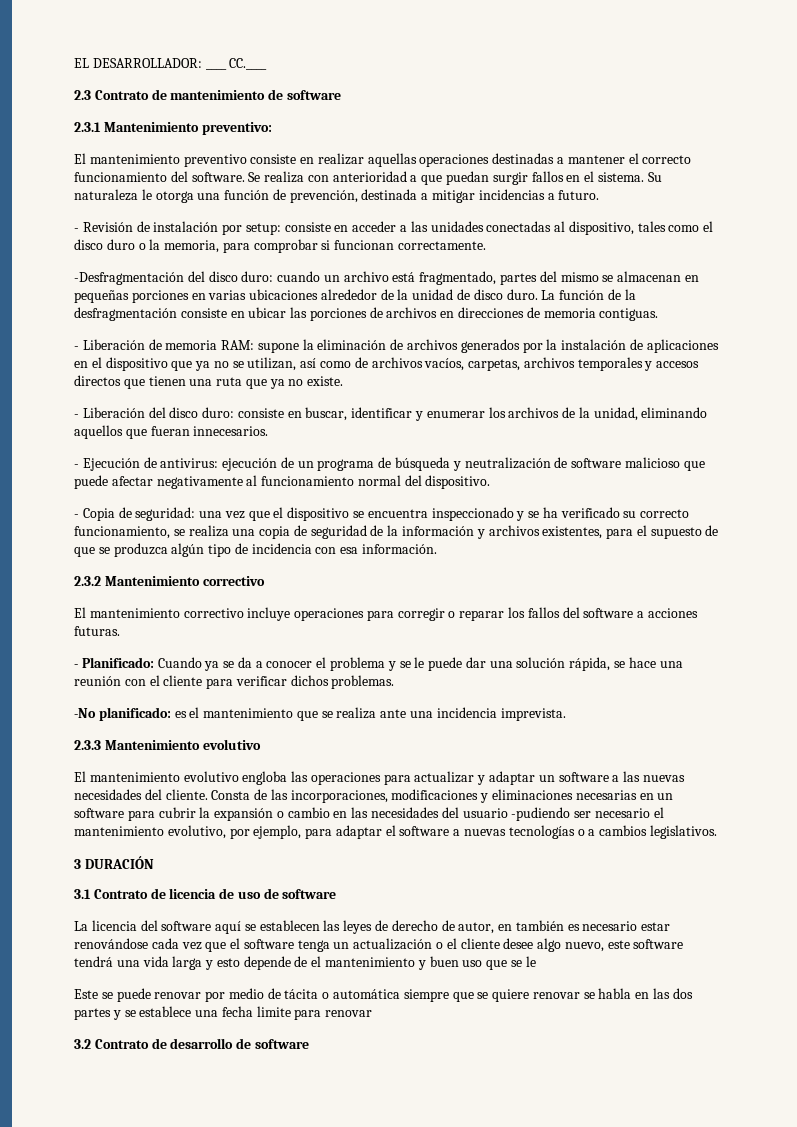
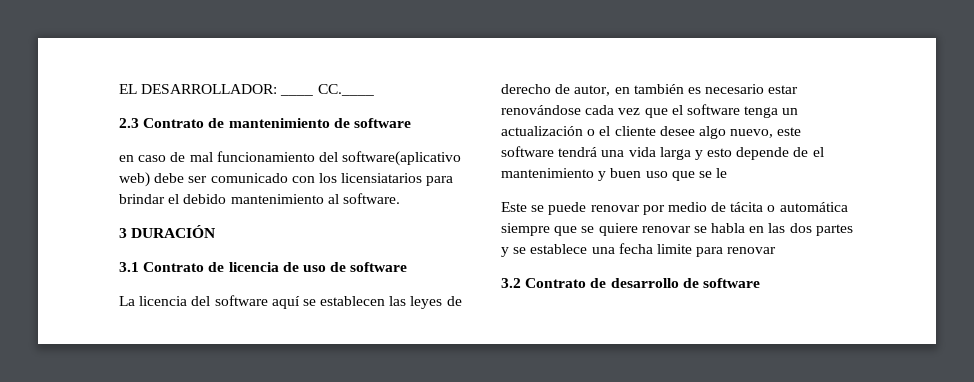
- 2.3.1 Mantenimiento preventivo:
- El mantenimiento preventivo consiste en realizar aquellas operaciones destinadas a mantener el correcto funcionamiento del software. Se realiza con anterioridad a que puedan surgir fallos en el sistema. Su naturaleza le otorga una función de prevención, destinada a mitigar incidencias a futuro.
- - Revisión de instalación por setup: consiste en acceder a las unidades conectadas al dispositivo, tales como el disco duro o la memoria, para comprobar si funcionan correctamente.
- -Desfragmentación del disco duro: cuando un archivo está fragmentado, partes del mismo se almacenan en pequeñas porciones en varias ubicaciones alrededor de la unidad de disco duro. La función de la desfragmentación consiste en ubicar las porciones de archivos en direcciones de memoria contiguas.
- - Liberación de memoria RAM: supone la eliminación de archivos generados por la instalación de aplicaciones en el dispositivo que ya no se utilizan, así como de archivos vacíos, carpetas, archivos temporales y accesos directos que tienen una ruta que ya no existe.
- - Liberación del disco duro: consiste en buscar, identificar y enumerar los archivos de la unidad, eliminando aquellos que fueran innecesarios.
- - Ejecución de antivirus: ejecución de un programa de búsqueda y neutralización de software malicioso que puede afectar negativamente al funcionamiento normal del dispositivo.
- - Copia de seguridad: una vez que el dispositivo se encuentra inspeccionado y se ha verificado su correcto funcionamiento, se realiza una copia de seguridad de la información y archivos existentes, para el supuesto de que se produzca algún tipo de incidencia con esa información.
- 2.3.2 Mantenimiento correctivo
- El mantenimiento correctivo incluye operaciones para corregir o reparar los fallos del software a acciones futuras.
- - Planificado: Cuando ya se da a conocer el problema y se le puede dar una solución rápida, se hace una reunión con el cliente para verificar dichos problemas.
- -No planificado: es el mantenimiento que se realiza ante una incidencia imprevista.
- 2.3.3 Mantenimiento evolutivo
- El mantenimiento evolutivo engloba las operaciones para actualizar y adaptar un software a las nuevas necesidades del cliente. Consta de las incorporaciones, modificaciones y eliminaciones necesarias en un software para cubrir la expansión o cambio en las necesidades del usuario -pudiendo ser necesario el mantenimiento evolutivo, por ejemplo, para adaptar el software a nuevas tecnologías o a cambios legislativos.
+ en caso de mal funcionamiento del software(aplicativo web) debe ser comunicado con los licensiatarios para brindar el debido mantenimiento al software.

